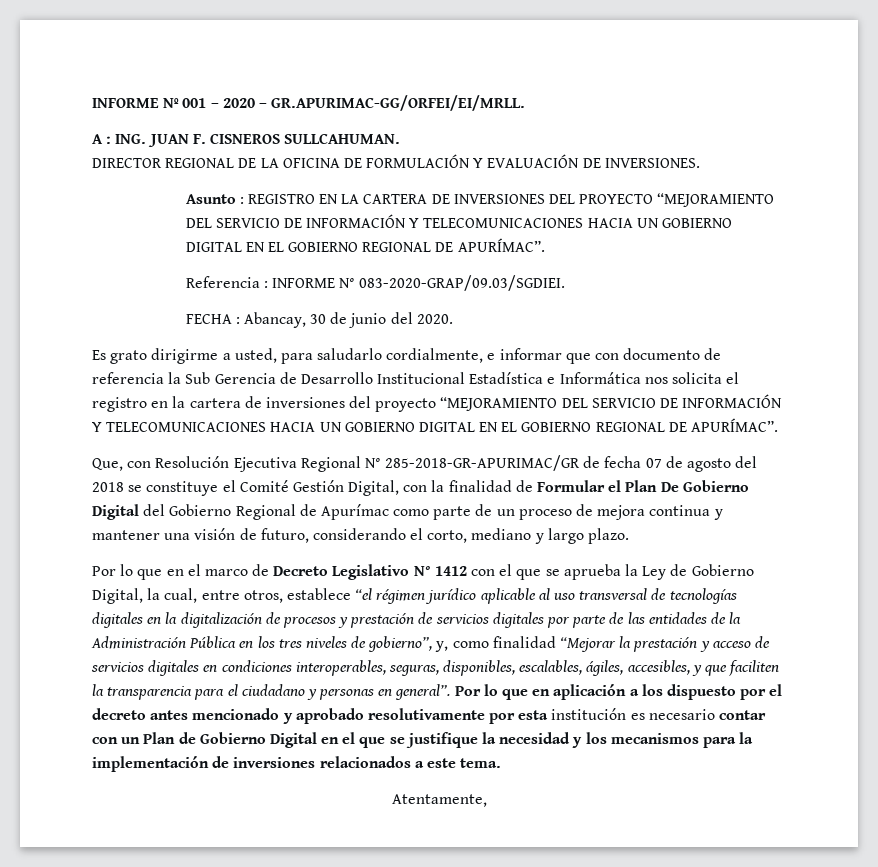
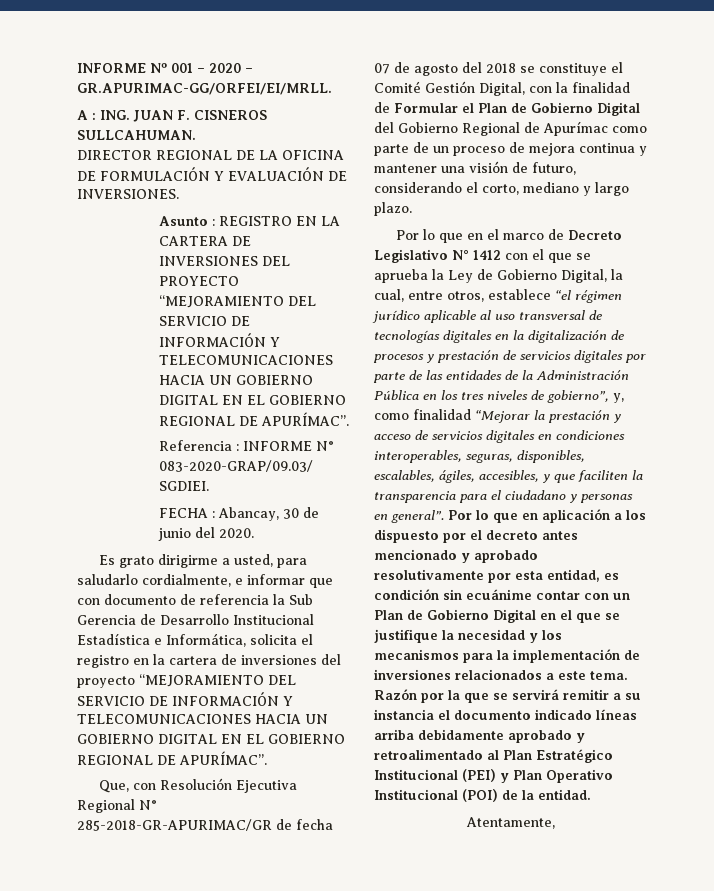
- Es grato dirigirme a usted, para saludarlo cordialmente, e informar que con documento de referencia la Sub Gerencia de Desarrollo Institucional Estadística e Informática nos solicita el registro en la cartera de inversiones del proyecto “MEJORAMIENTO DEL SERVICIO DE INFORMACIÓN Y TELECOMUNICACIONES HACIA UN GOBIERNO DIGITAL EN EL GOBIERNO REGIONAL DE APURÍMAC”.
+ Es grato dirigirme a usted, para saludarlo cordialmente, e informar que con documento de referencia la Sub Gerencia de Desarrollo Institucional Estadística e Informática, solicita el registro en la cartera de inversiones del proyecto “MEJORAMIENTO DEL SERVICIO DE INFORMACIÓN Y TELECOMUNICACIONES HACIA UN GOBIERNO DIGITAL EN EL GOBIERNO REGIONAL DE APURÍMAC”.
- Que, con Resolución Ejecutiva Regional N° 285-2018-GR-APURIMAC/GR de fecha 07 de agosto del 2018 se constituye el Comité Gestión Digital, con la finalidad de Formular el Plan De Gobierno Digital del Gobierno Regional de Apurímac como parte de un proceso de mejora continua y mantener una visión de futuro, considerando el corto, mediano y largo plazo.
+ Que, con Resolución Ejecutiva Regional N° 285-2018-GR-APURIMAC/GR de fecha 07 de agosto del 2018 se constituye el Comité Gestión Digital, con la finalidad de Formular el Plan de Gobierno Digital del Gobierno Regional de Apurímac como parte de un proceso de mejora continua y mantener una visión de futuro, considerando el corto, mediano y largo plazo.
- Por lo que en aplicación a los dispuesto por el decreto antes mencionado y aprobado resolutivamente por esta institución es necesario contar con un Plan de Gobierno Digital en el que se justifique la necesidad y los mecanismos para la implementación de inversiones relacionados a este tema.
+ Por lo que en aplicación a los dispuesto por el decreto antes mencionado y aprobado resolutivamente por esta entidad, es condición sin ecuánime contar con un Plan de Gobierno Digital en el que se justifique la necesidad y los mecanismos para la implementación de inversiones relacionados a este tema. Razón por la que se servirá remitir a su instancia el documento indicado líneas arriba debidamente aprobado y retroalimentado al Plan Estratégico Institucional (PEI) y Plan Operativo Institucional (POI) de la entidad.

